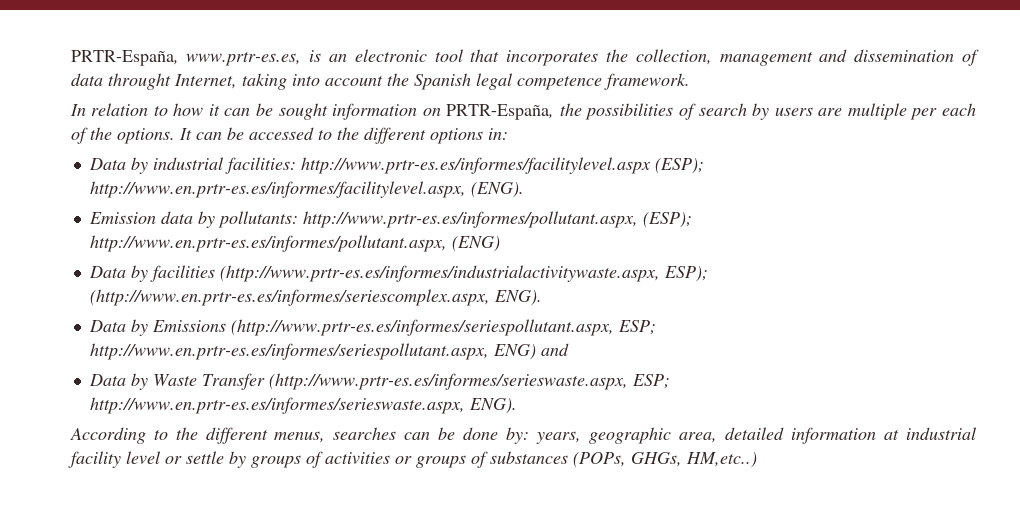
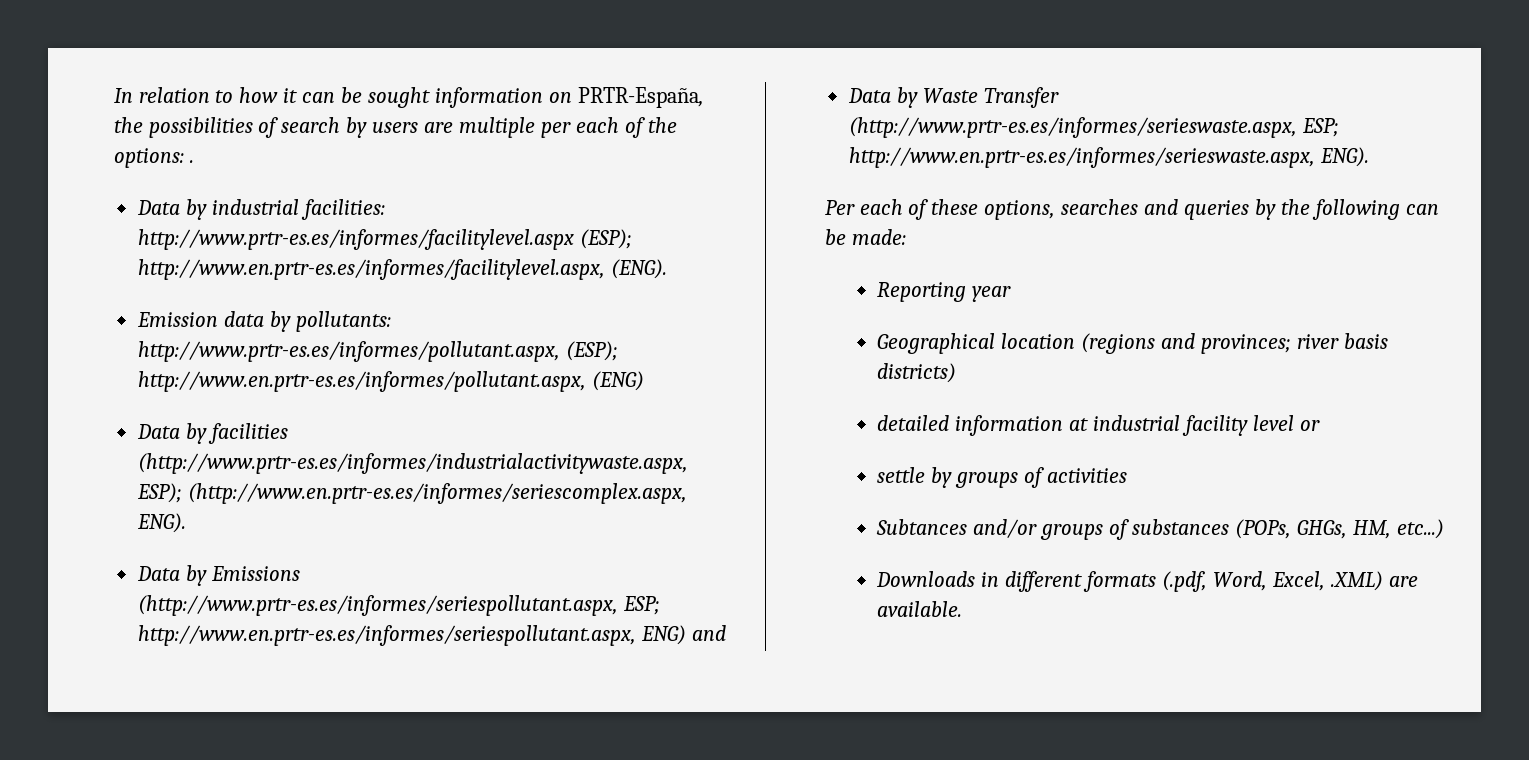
- PRTR-España, www.prtr-es.es, is an electronic tool that incorporates the collection, management and dissemination of data throught Internet, taking into account the Spanish legal competence framework.
- In relation to how it can be sought information on PRTR-España, the possibilities of search by users are multiple per each of the options. It can be accessed to the different options in:
+ In relation to how it can be sought information on PRTR-España, the possibilities of search by users are multiple per each of the options: .
- According to the different menus, searches can be done by: years, geographic area, detailed information at industrial facility level or settle by groups of activities or groups of substances (POPs, GHGs, HM,etc..)
+ Per each of these options, searches and queries by the following can be made:
+ Reporting year
+ Geographical location (regions and provinces; river basis districts)
+ detailed information at industrial facility level or
+ settle by groups of activities
+ Subtances and/or groups of substances (POPs, GHGs, HM, etc...)
+ Downloads in different formats (.pdf, Word, Excel, .XML) are available.

